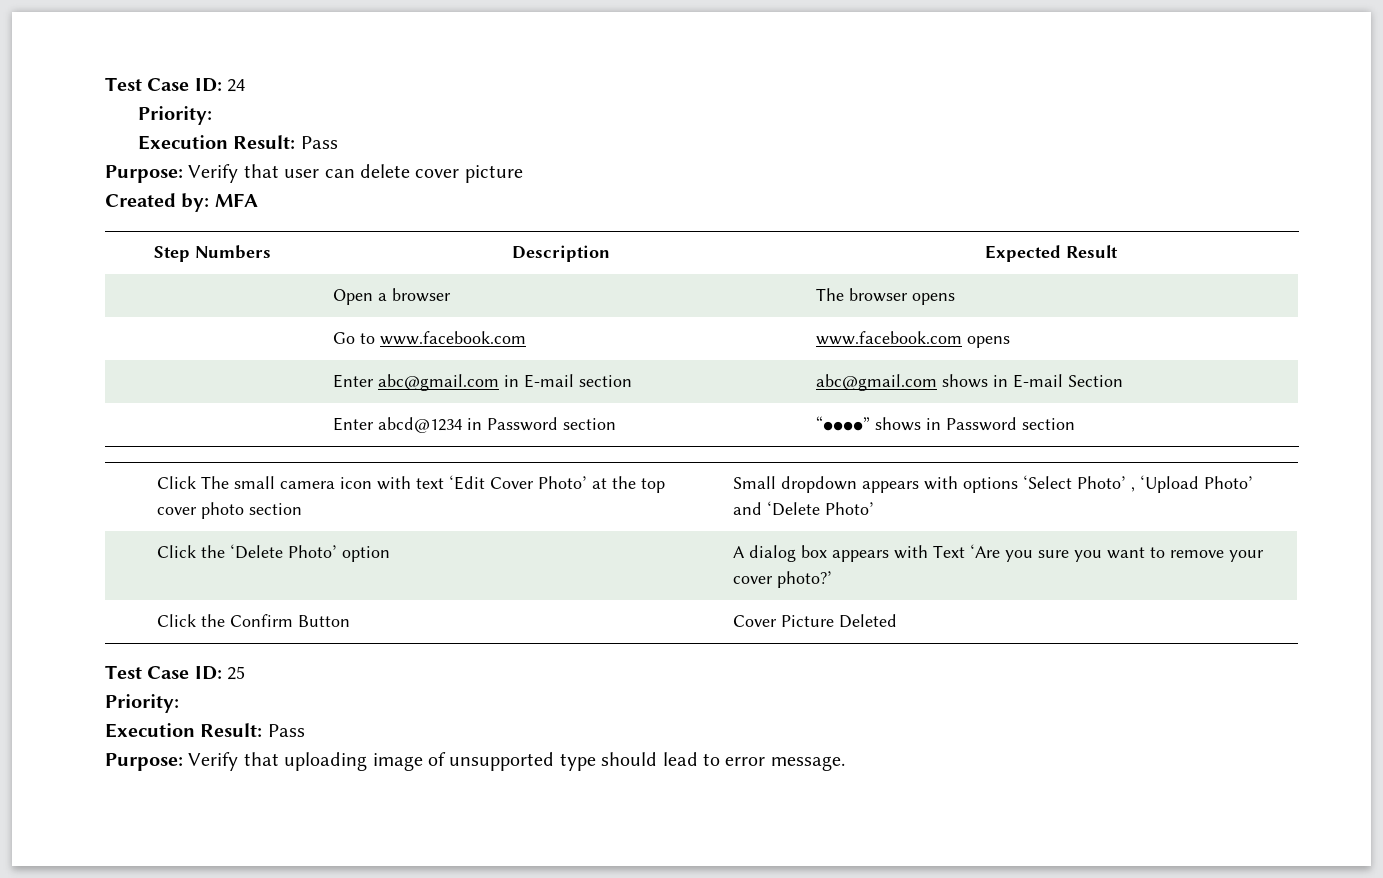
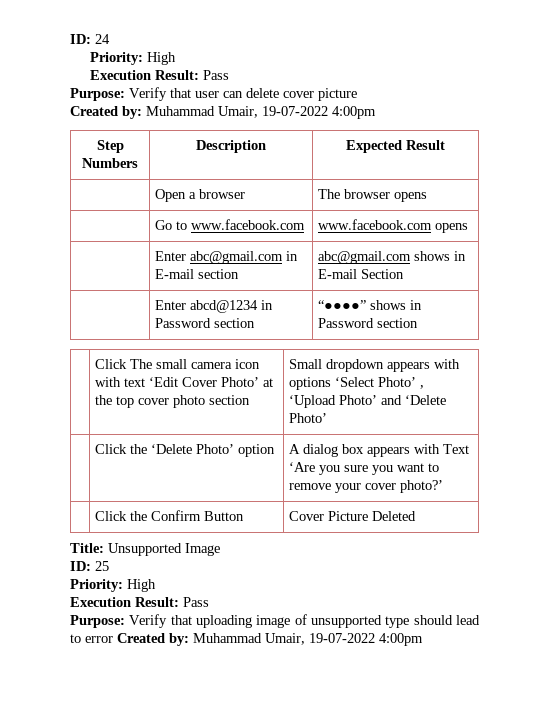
- Test Case ID: 24
- Priority:
+ ID: 24
+ Priority: High
  Purpose: Verify that user can delete cover picture
- Created by: MFA
+ Created by: Muhammad Umair, 19-07-2022 4:00pm
- Test Case ID: 25
- Priority:
+ Title: Unsupported Image
+ ID: 25
+ Priority: High
- Purpose: Verify that uploading image of unsupported type should lead to error message.
+ Purpose: Verify that uploading image of unsupported type should lead to error Created by: Muhammad Umair, 19-07-2022 4:00pm

